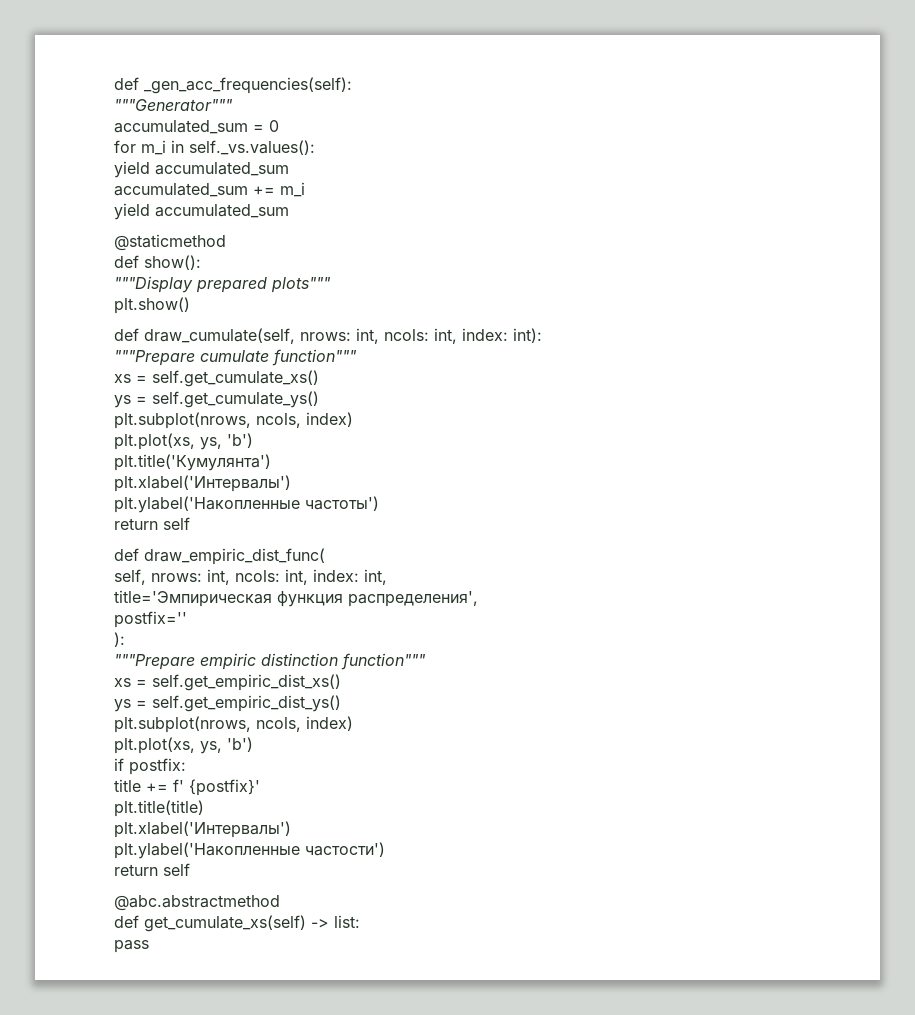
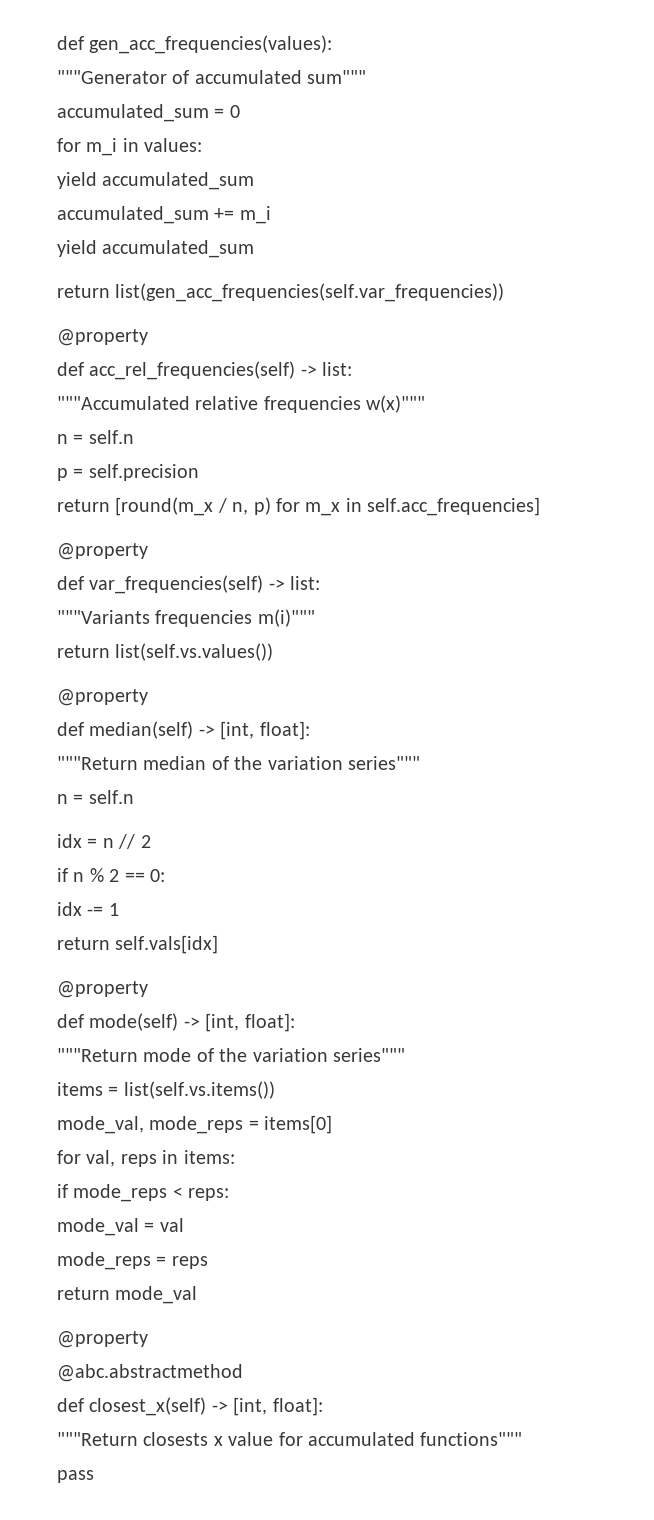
- def _gen_acc_frequencies(self):
- """Generator"""
+ def gen_acc_frequencies(values):
+ """Generator of accumulated sum"""
- for m_i in self._vs.values():
+ for m_i in values:
- @staticmethod
- def show():
- """Display prepared plots"""
- plt.show()
- def draw_cumulate(self, nrows: int, ncols: int, index: int):
- """Prepare cumulate function"""
- xs = self.get_cumulate_xs()
- ys = self.get_cumulate_ys()
- plt.subplot(nrows, ncols, index)
- plt.plot(xs, ys, 'b')
- plt.title('Кумулянта')
- plt.xlabel('Интервалы')
- plt.ylabel('Накопленные частоты')
- return self
- def draw_empiric_dist_func(
- self, nrows: int, ncols: int, index: int,
- title='Эмпирическая функция распределения',
- postfix=''
- ):
- """Prepare empiric distinction function"""
- xs = self.get_empiric_dist_xs()
- ys = self.get_empiric_dist_ys()
- plt.subplot(nrows, ncols, index)
- plt.plot(xs, ys, 'b')
- if postfix:
- title += f' {postfix}'
- plt.title(title)
- plt.xlabel('Интервалы')
- plt.ylabel('Накопленные частости')
- return self
+ return list(gen_acc_frequencies(self.var_frequencies))
+ @property
+ def acc_rel_frequencies(self) -> list:
+ """Accumulated relative frequencies w(x)"""
+ n = self.n
+ p = self.precision
+ return [round(m_x / n, p) for m_x in self.acc_frequencies]
+ @property
+ def var_frequencies(self) -> list:
+ """Variants frequencies m(i)"""
+ return list(self.vs.values())
+ @property
+ def median(self) -> [int, float]:
+ """Return median of the variation series"""
+ n = self.n
+ idx = n // 2
+ if n % 2 == 0:
+ idx -= 1
+ return self.vals[idx]
+ @property
+ def mode(self) -> [int, float]:
+ """Return mode of the variation series"""
+ items = list(self.vs.items())
+ mode_val, mode_reps = items[0]
+ for val, reps in items:
+ if mode_reps < reps:
+ mode_val = val
+ mode_reps = reps
+ return mode_val
+ @property
  @abc.abstractmethod
- def get_cumulate_xs(self) -> list:
+ def closest_x(self) -> [int, float]:
+ """Return closests x value for accumulated functions"""

